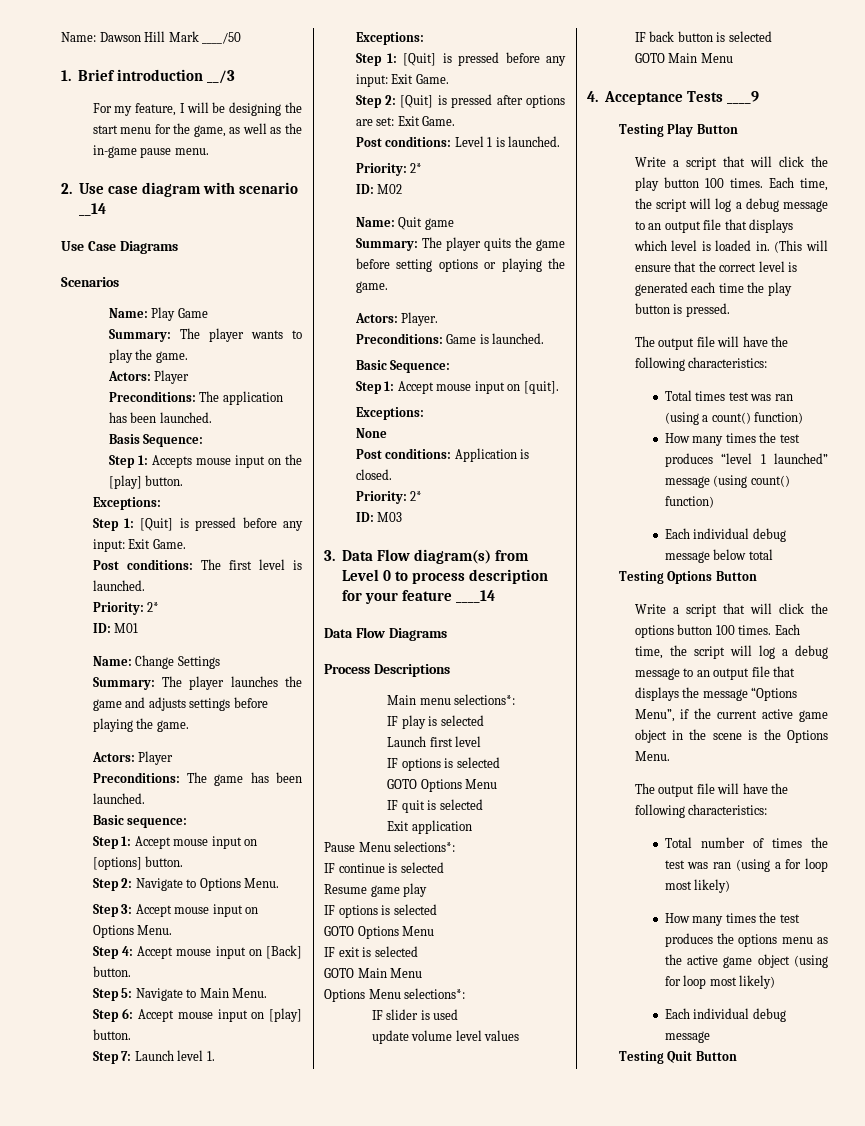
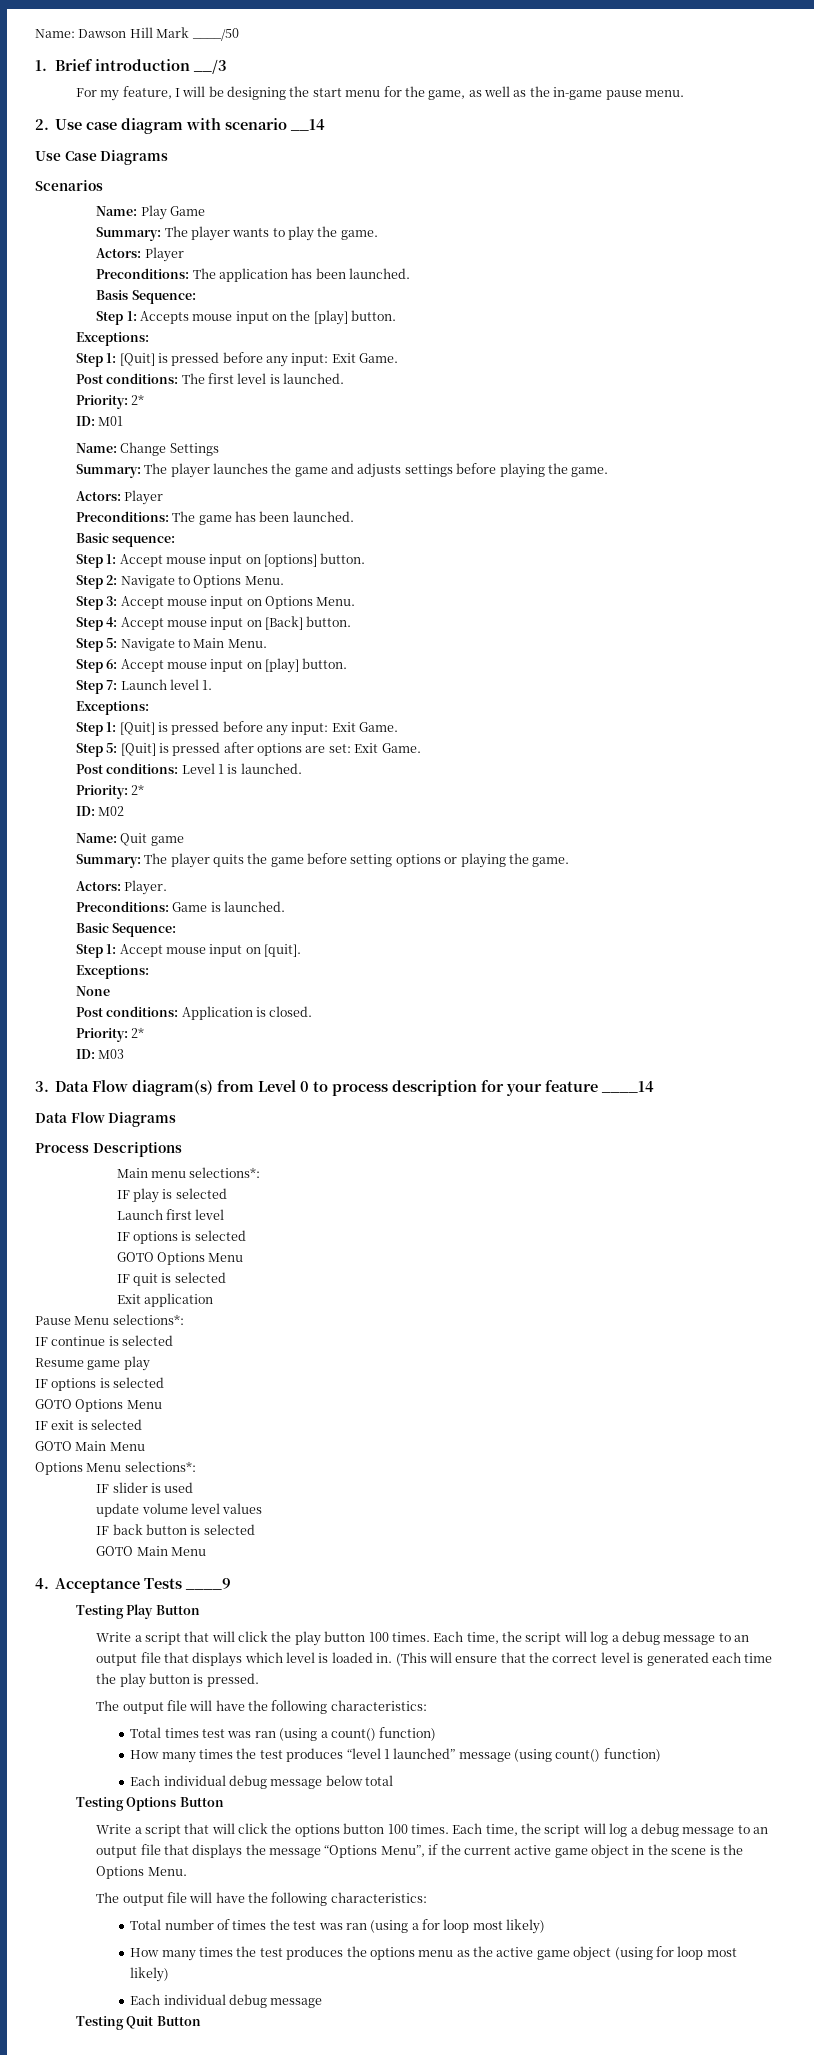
- Step 2: [Quit] is pressed after options are set: Exit Game.
+ Step 5: [Quit] is pressed after options are set: Exit Game.

